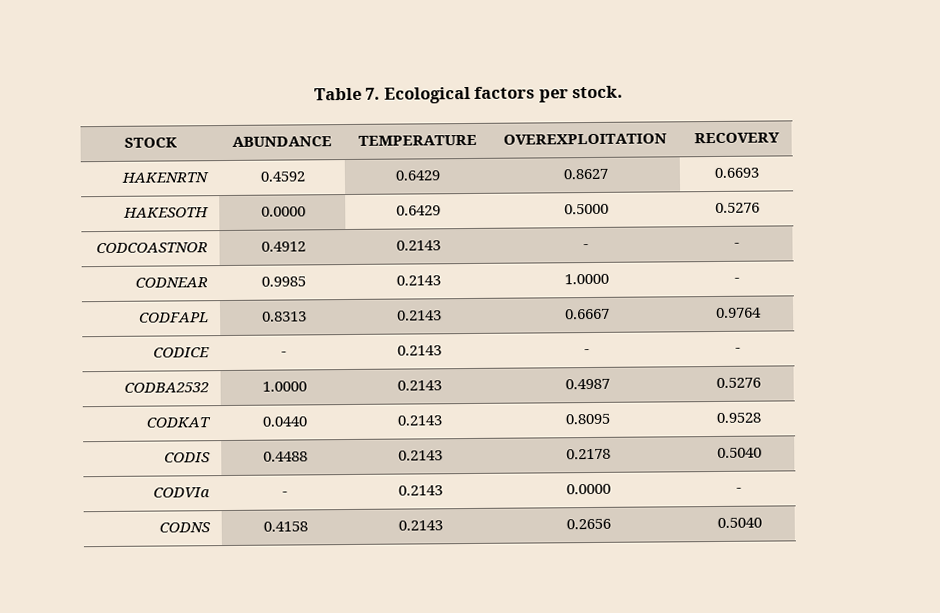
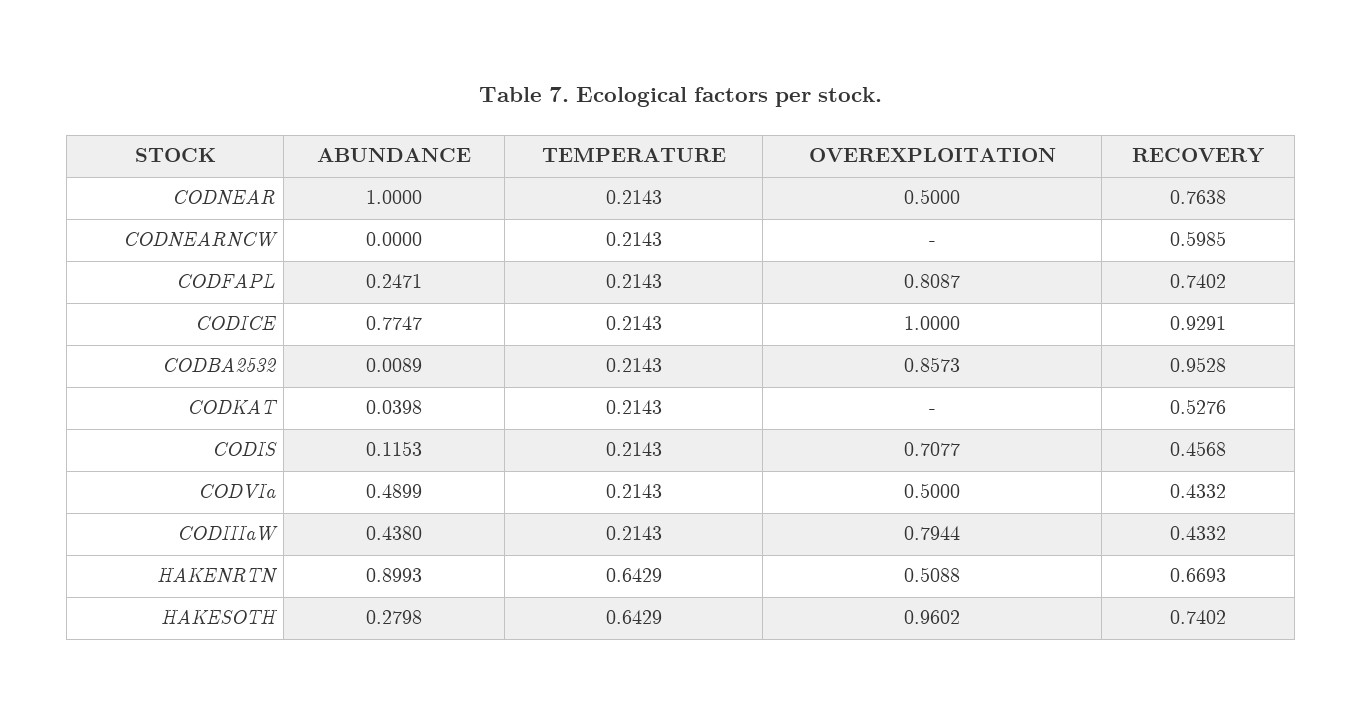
+ CODNEAR | 1.0000 | 0.2143 | 0.5000 | 0.7638
+ CODNEARNCW | 0.0000 | 0.2143 | - | 0.5985
+ CODFAPL | 0.2471 | 0.2143 | 0.8087 | 0.7402
+ CODICE | 0.7747 | 0.2143 | 1.0000 | 0.9291
+ CODBA2532 | 0.0089 | 0.2143 | 0.8573 | 0.9528
+ CODKAT | 0.0398 | 0.2143 | - | 0.5276
+ CODIS | 0.1153 | 0.2143 | 0.7077 | 0.4568
+ CODVIa | 0.4899 | 0.2143 | 0.5000 | 0.4332
+ CODIIIaW | 0.4380 | 0.2143 | 0.7944 | 0.4332
- HAKENRTN | 0.4592 | 0.6429 | 0.8627 | 0.6693
+ HAKENRTN | 0.8993 | 0.6429 | 0.5088 | 0.6693
- HAKESOTH | 0.0000 | 0.6429 | 0.5000 | 0.5276
- CODCOASTNOR | 0.4912 | 0.2143 | - | -
- CODNEAR | 0.9985 | 0.2143 | 1.0000 | -
- CODFAPL | 0.8313 | 0.2143 | 0.6667 | 0.9764
- CODICE | - | 0.2143 | - | -
- CODBA2532 | 1.0000 | 0.2143 | 0.4987 | 0.5276
- CODKAT | 0.0440 | 0.2143 | 0.8095 | 0.9528
- CODIS | 0.4488 | 0.2143 | 0.2178 | 0.5040
- CODVIa | - | 0.2143 | 0.0000 | -
- CODNS | 0.4158 | 0.2143 | 0.2656 | 0.5040
+ HAKESOTH | 0.2798 | 0.6429 | 0.9602 | 0.7402

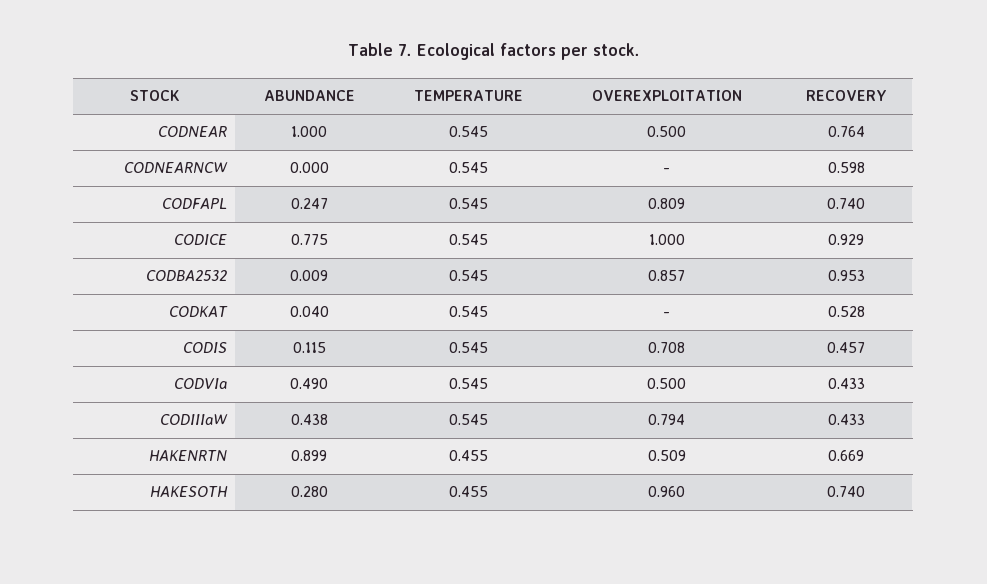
- CODNEAR | 1.0000 | 0.2143 | 0.5000 | 0.7638
+ CODNEAR | 1.000 | 0.545 | 0.500 | 0.764
- CODNEARNCW | 0.0000 | 0.2143 | - | 0.5985
+ CODNEARNCW | 0.000 | 0.545 | - | 0.598
- CODFAPL | 0.2471 | 0.2143 | 0.8087 | 0.7402
- CODICE | 0.7747 | 0.2143 | 1.0000 | 0.9291
- CODBA2532 | 0.0089 | 0.2143 | 0.8573 | 0.9528
+ CODFAPL | 0.247 | 0.545 | 0.809 | 0.740
+ CODICE | 0.775 | 0.545 | 1.000 | 0.929
+ CODBA2532 | 0.009 | 0.545 | 0.857 | 0.953
- CODKAT | 0.0398 | 0.2143 | - | 0.5276
+ CODKAT | 0.040 | 0.545 | - | 0.528
- CODIS | 0.1153 | 0.2143 | 0.7077 | 0.4568
- CODVIa | 0.4899 | 0.2143 | 0.5000 | 0.4332
- CODIIIaW | 0.4380 | 0.2143 | 0.7944 | 0.4332
- HAKENRTN | 0.8993 | 0.6429 | 0.5088 | 0.6693
- HAKESOTH | 0.2798 | 0.6429 | 0.9602 | 0.7402
+ CODIS | 0.115 | 0.545 | 0.708 | 0.457
+ CODVIa | 0.490 | 0.545 | 0.500 | 0.433
+ CODIIIaW | 0.438 | 0.545 | 0.794 | 0.433
+ HAKENRTN | 0.899 | 0.455 | 0.509 | 0.669
+ HAKESOTH | 0.280 | 0.455 | 0.960 | 0.740

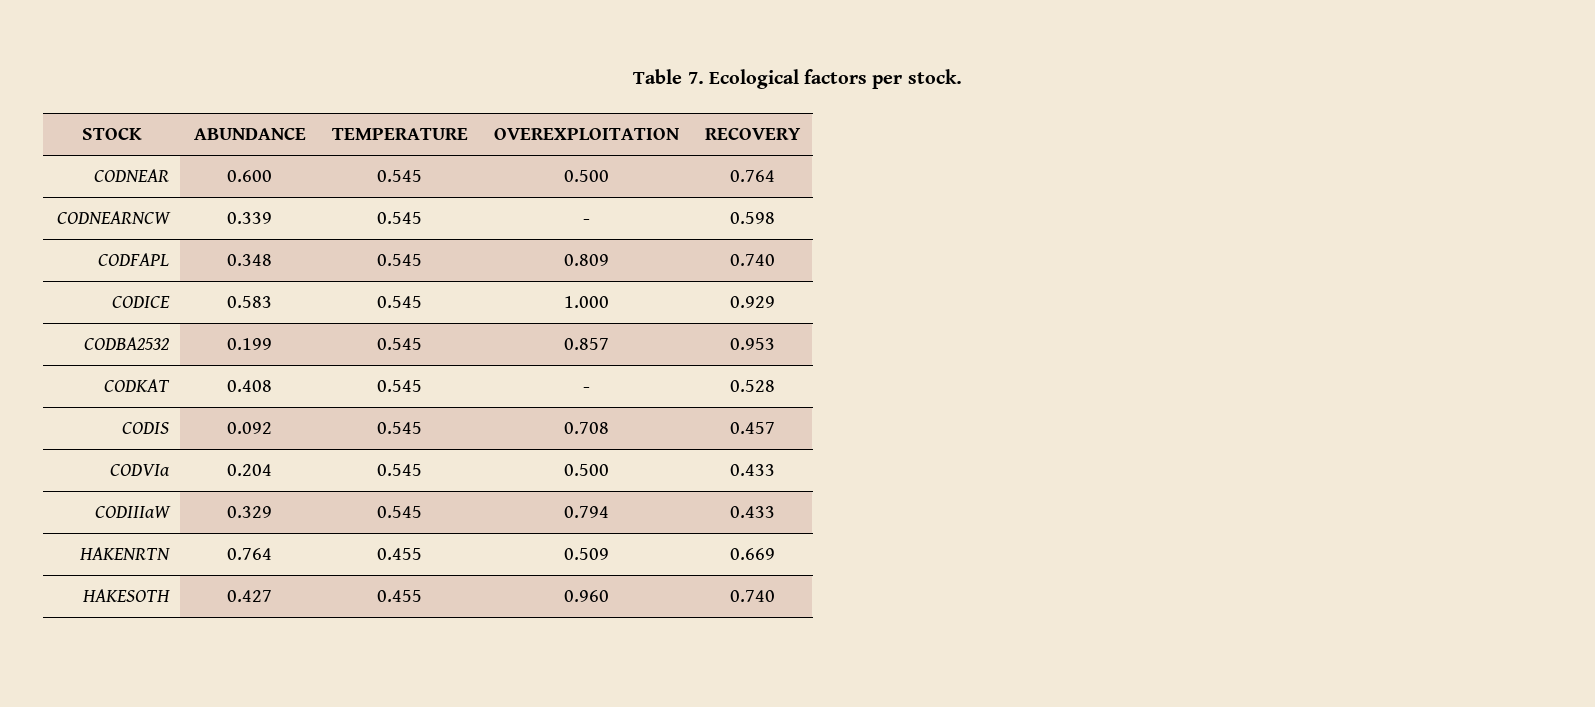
- CODNEAR | 1.000 | 0.545 | 0.500 | 0.764
+ CODNEAR | 0.600 | 0.545 | 0.500 | 0.764
- CODNEARNCW | 0.000 | 0.545 | - | 0.598
+ CODNEARNCW | 0.339 | 0.545 | - | 0.598
- CODFAPL | 0.247 | 0.545 | 0.809 | 0.740
+ CODFAPL | 0.348 | 0.545 | 0.809 | 0.740
- CODICE | 0.775 | 0.545 | 1.000 | 0.929
+ CODICE | 0.583 | 0.545 | 1.000 | 0.929
- CODBA2532 | 0.009 | 0.545 | 0.857 | 0.953
+ CODBA2532 | 0.199 | 0.545 | 0.857 | 0.953
- CODKAT | 0.040 | 0.545 | - | 0.528
+ CODKAT | 0.408 | 0.545 | - | 0.528
- CODIS | 0.115 | 0.545 | 0.708 | 0.457
+ CODIS | 0.092 | 0.545 | 0.708 | 0.457
- CODVIa | 0.490 | 0.545 | 0.500 | 0.433
+ CODVIa | 0.204 | 0.545 | 0.500 | 0.433
- CODIIIaW | 0.438 | 0.545 | 0.794 | 0.433
+ CODIIIaW | 0.329 | 0.545 | 0.794 | 0.433
- HAKENRTN | 0.899 | 0.455 | 0.509 | 0.669
+ HAKENRTN | 0.764 | 0.455 | 0.509 | 0.669
- HAKESOTH | 0.280 | 0.455 | 0.960 | 0.740
+ HAKESOTH | 0.427 | 0.455 | 0.960 | 0.740

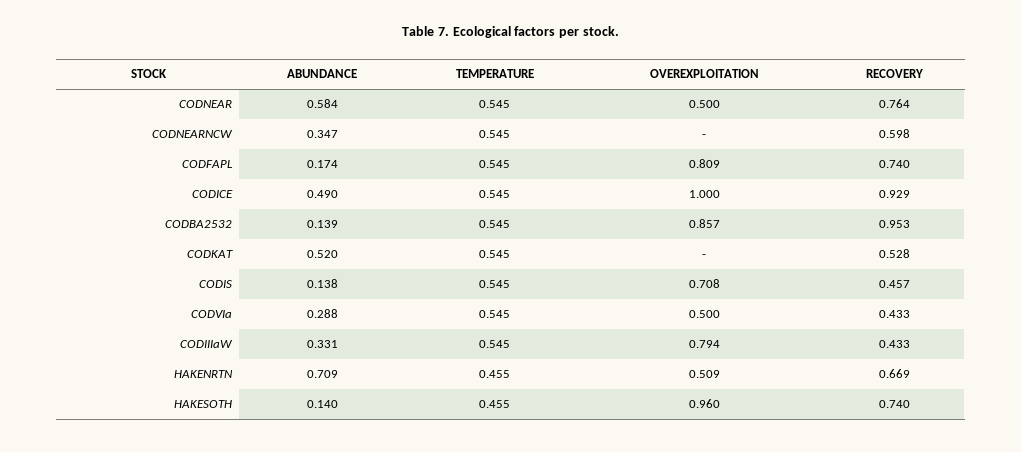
- CODNEAR | 0.600 | 0.545 | 0.500 | 0.764
+ CODNEAR | 0.584 | 0.545 | 0.500 | 0.764
- CODNEARNCW | 0.339 | 0.545 | - | 0.598
+ CODNEARNCW | 0.347 | 0.545 | - | 0.598
- CODFAPL | 0.348 | 0.545 | 0.809 | 0.740
+ CODFAPL | 0.174 | 0.545 | 0.809 | 0.740
- CODICE | 0.583 | 0.545 | 1.000 | 0.929
+ CODICE | 0.490 | 0.545 | 1.000 | 0.929
- CODBA2532 | 0.199 | 0.545 | 0.857 | 0.953
+ CODBA2532 | 0.139 | 0.545 | 0.857 | 0.953
- CODKAT | 0.408 | 0.545 | - | 0.528
+ CODKAT | 0.520 | 0.545 | - | 0.528
- CODIS | 0.092 | 0.545 | 0.708 | 0.457
+ CODIS | 0.138 | 0.545 | 0.708 | 0.457
- CODVIa | 0.204 | 0.545 | 0.500 | 0.433
+ CODVIa | 0.288 | 0.545 | 0.500 | 0.433
- CODIIIaW | 0.329 | 0.545 | 0.794 | 0.433
+ CODIIIaW | 0.331 | 0.545 | 0.794 | 0.433
- HAKENRTN | 0.764 | 0.455 | 0.509 | 0.669
+ HAKENRTN | 0.709 | 0.455 | 0.509 | 0.669
- HAKESOTH | 0.427 | 0.455 | 0.960 | 0.740
+ HAKESOTH | 0.140 | 0.455 | 0.960 | 0.740

